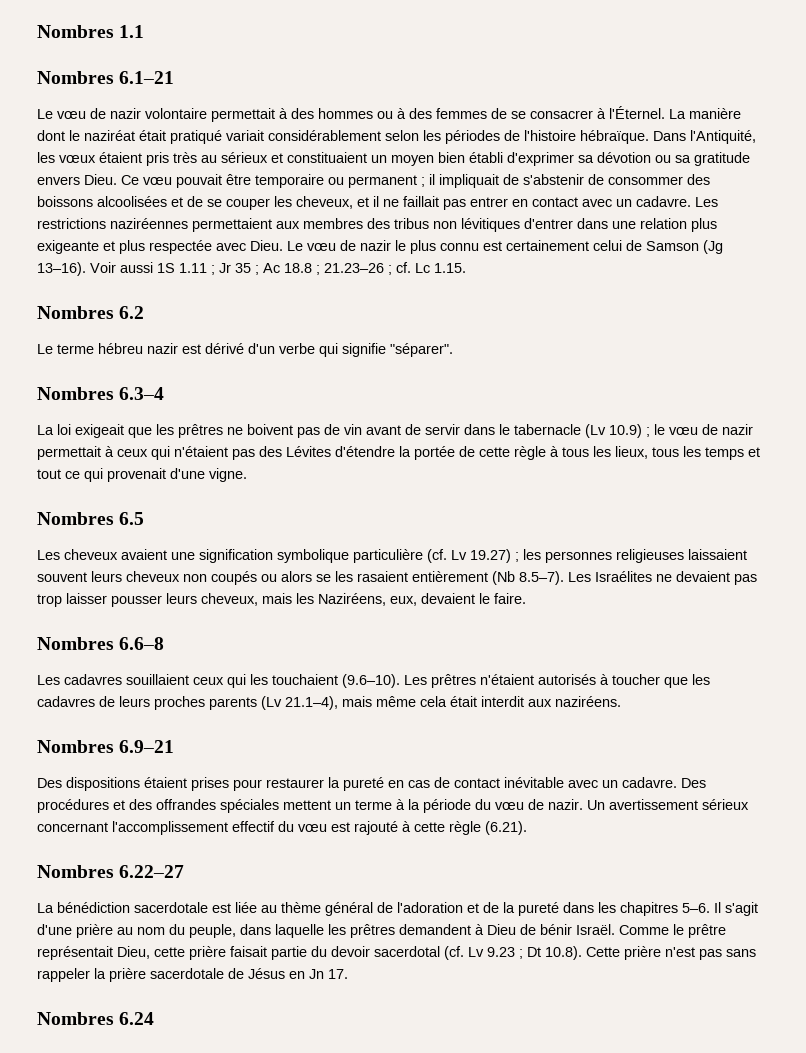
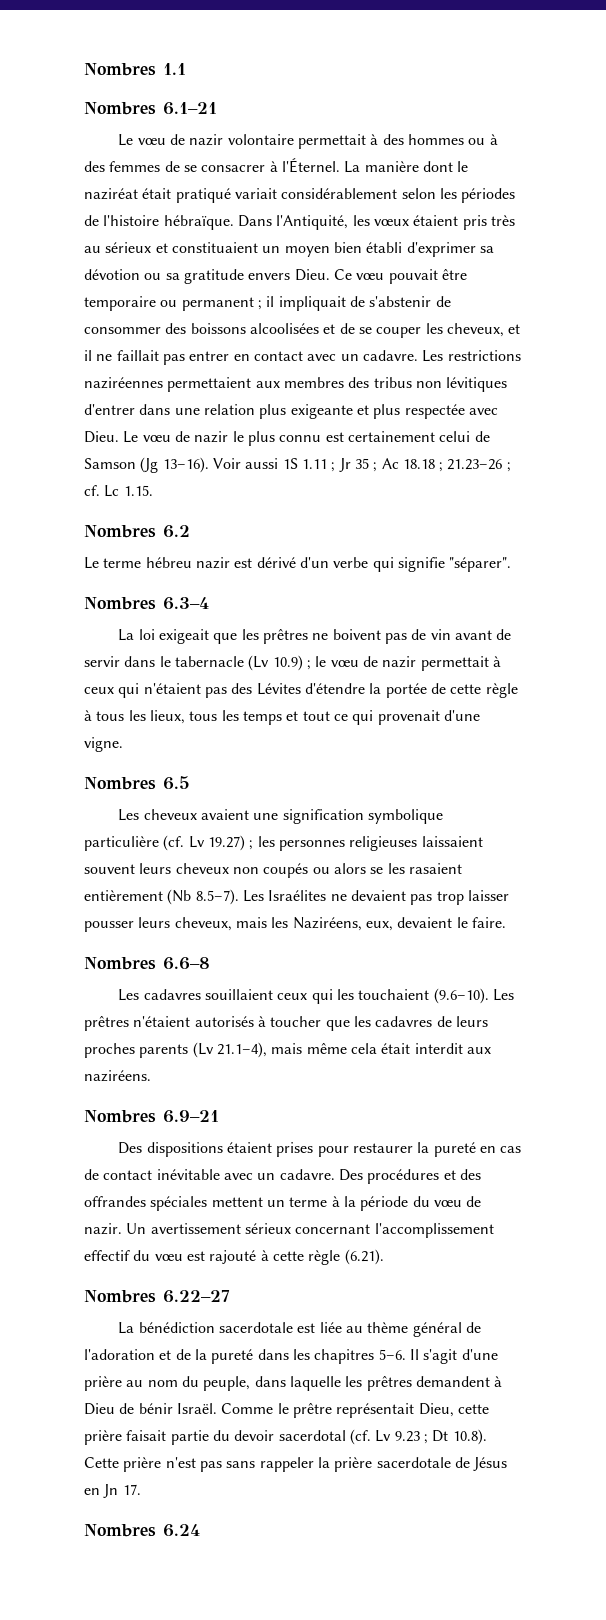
- Voir aussi 1S 1.11 ; Jr 35 ; Ac 18.8 ; 21.23–26 ; cf. Lc 1.15.
+ Voir aussi 1S 1.11 ; Jr 35 ; Ac 18.18 ; 21.23–26 ; cf. Lc 1.15.

